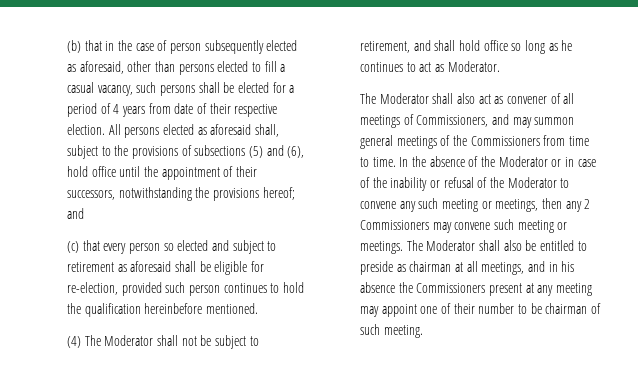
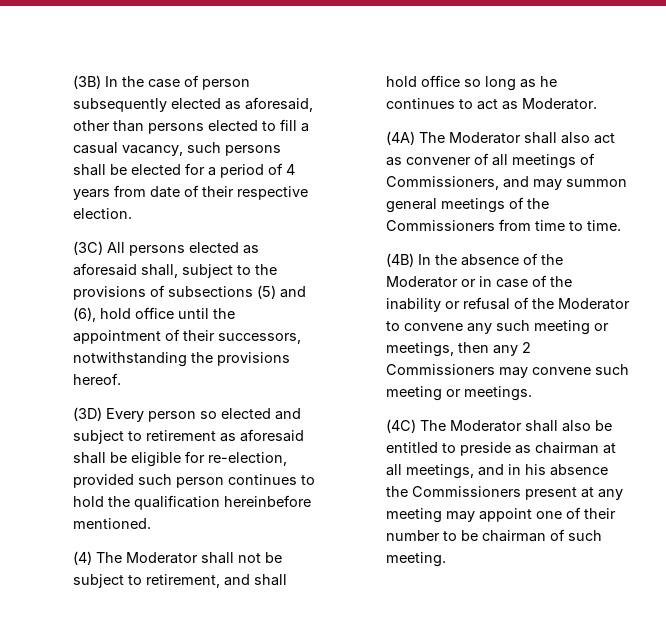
- (b) that in the case of person subsequently elected as aforesaid, other than persons elected to fill a casual vacancy, such persons shall be elected for a period of 4 years from date of their respective election. All persons elected as aforesaid shall, subject to the provisions of subsections (5) and (6), hold office until the appointment of their successors, notwithstanding the provisions hereof; and
- (c) that every person so elected and subject to retirement as aforesaid shall be eligible for re-election, provided such person continues to hold the qualification hereinbefore mentioned.
+ (3B) In the case of person subsequently elected as aforesaid, other than persons elected to fill a casual vacancy, such persons shall be elected for a period of 4 years from date of their respective election.
+ (3C) All persons elected as aforesaid shall, subject to the provisions of subsections (5) and (6), hold office until the appointment of their successors, notwithstanding the provisions hereof.
+ (3D) Every person so elected and subject to retirement as aforesaid shall be eligible for re-election, provided such person continues to hold the qualification hereinbefore mentioned.
- The Moderator shall also act as convener of all meetings of Commissioners, and may summon general meetings of the Commissioners from time to time. In the absence of the Moderator or in case of the inability or refusal of the Moderator to convene any such meeting or meetings, then any 2 Commissioners may convene such meeting or meetings. The Moderator shall also be entitled to preside as chairman at all meetings, and in his absence the Commissioners present at any meeting may appoint one of their number to be chairman of such meeting.
+ (4A) The Moderator shall also act as convener of all meetings of Commissioners, and may summon general meetings of the Commissioners from time to time.
+ (4B) In the absence of the Moderator or in case of the inability or refusal of the Moderator to convene any such meeting or meetings, then any 2 Commissioners may convene such meeting or meetings.
+ (4C) The Moderator shall also be entitled to preside as chairman at all meetings, and in his absence the Commissioners present at any meeting may appoint one of their number to be chairman of such meeting.

